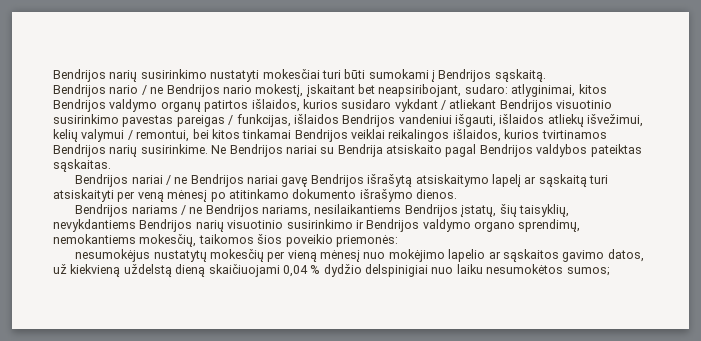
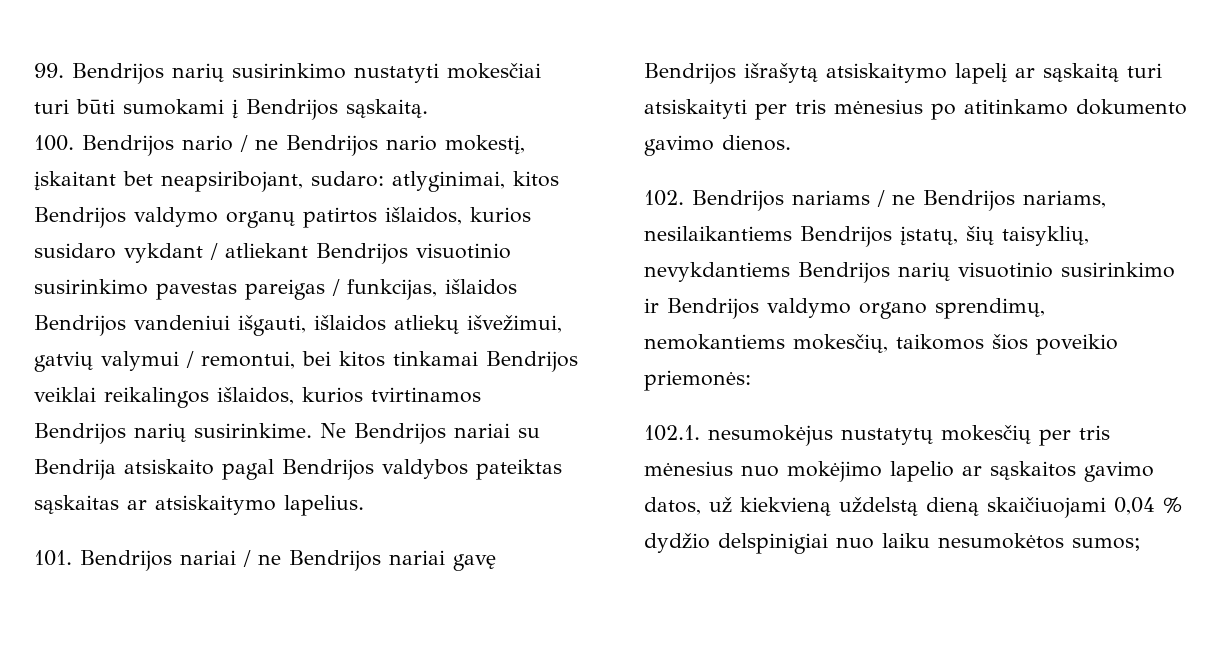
- Bendrijos narių susirinkimo nustatyti mokesčiai turi būti sumokami į Bendrijos sąskaitą.
+ 99. Bendrijos narių susirinkimo nustatyti mokesčiai turi būti sumokami į Bendrijos sąskaitą.
- Bendrijos nario / ne Bendrijos nario mokestį, įskaitant bet neapsiribojant, sudaro: atlyginimai, kitos Bendrijos valdymo organų patirtos išlaidos, kurios susidaro vykdant / atliekant Bendrijos visuotinio susirinkimo pavestas pareigas / funkcijas, išlaidos Bendrijos vandeniui išgauti, išlaidos atliekų išvežimui, kelių valymui / remontui, bei kitos tinkamai Bendrijos veiklai reikalingos išlaidos, kurios tvirtinamos Bendrijos narių susirinkime.
+ 100. Bendrijos nario / ne Bendrijos nario mokestį, įskaitant bet neapsiribojant, sudaro: atlyginimai, kitos Bendrijos valdymo organų patirtos išlaidos, kurios susidaro vykdant / atliekant Bendrijos visuotinio susirinkimo pavestas pareigas / funkcijas, išlaidos Bendrijos vandeniui išgauti, išlaidos atliekų išvežimui, gatvių valymui / remontui, bei kitos tinkamai Bendrijos veiklai reikalingos išlaidos, kurios tvirtinamos Bendrijos narių susirinkime.
- Ne Bendrijos nariai su Bendrija atsiskaito pagal Bendrijos valdybos pateiktas sąskaitas.
- Bendrijos nariai / ne Bendrijos nariai gavę Bendrijos išrašytą atsiskaitymo lapelį ar sąskaitą turi atsiskaityti per veną mėnesį po atitinkamo dokumento išrašymo dienos.
+ Ne Bendrijos nariai su Bendrija atsiskaito pagal Bendrijos valdybos pateiktas sąskaitas ar atsiskaitymo lapelius.
+ 101. Bendrijos nariai / ne Bendrijos nariai gavę Bendrijos išrašytą atsiskaitymo lapelį ar sąskaitą turi atsiskaityti per tris mėnesius po atitinkamo dokumento gavimo dienos.
- Bendrijos nariams / ne Bendrijos nariams, nesilaikantiems Bendrijos įstatų, šių taisyklių, nevykdantiems Bendrijos narių visuotinio susirinkimo ir Bendrijos valdymo organo sprendimų, nemokantiems mokesčių, taikomos šios poveikio priemonės:
+ 102. Bendrijos nariams / ne Bendrijos nariams, nesilaikantiems Bendrijos įstatų, šių taisyklių, nevykdantiems Bendrijos narių visuotinio susirinkimo ir Bendrijos valdymo organo sprendimų, nemokantiems mokesčių, taikomos šios poveikio priemonės:
- nesumokėjus nustatytų mokesčių per vieną mėnesį nuo mokėjimo lapelio ar sąskaitos gavimo datos, už kiekvieną uždelstą dieną skaičiuojami 0,04 % dydžio delspinigiai nuo laiku nesumokėtos sumos;
+ 102.1. nesumokėjus nustatytų mokesčių per tris mėnesius nuo mokėjimo lapelio ar sąskaitos gavimo datos, už kiekvieną uždelstą dieną skaičiuojami 0,04 % dydžio delspinigiai nuo laiku nesumokėtos sumos;

